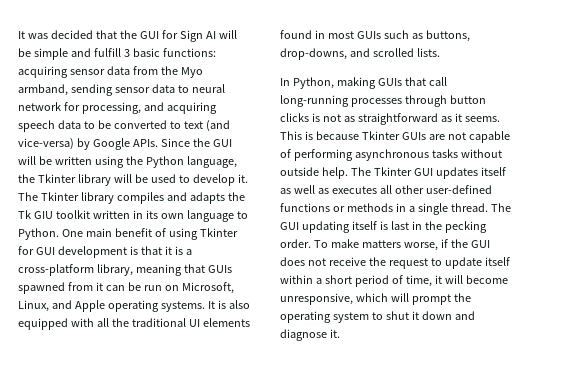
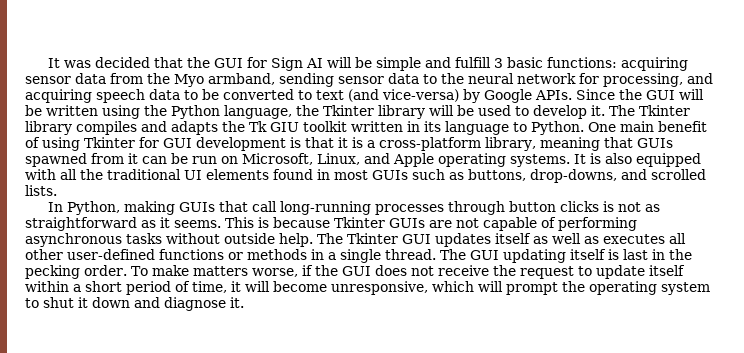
- It was decided that the GUI for Sign AI will be simple and fulfill 3 basic functions: acquiring sensor data from the Myo armband, sending sensor data to neural network for processing, and acquiring speech data to be converted to text (and vice-versa) by Google APIs.
+ It was decided that the GUI for Sign AI will be simple and fulfill 3 basic functions: acquiring sensor data from the Myo armband, sending sensor data to the neural network for processing, and acquiring speech data to be converted to text (and vice-versa) by Google APIs.
- The Tkinter library compiles and adapts the Tk GIU toolkit written in its own language to Python.
+ The Tkinter library compiles and adapts the Tk GIU toolkit written in its language to Python.

